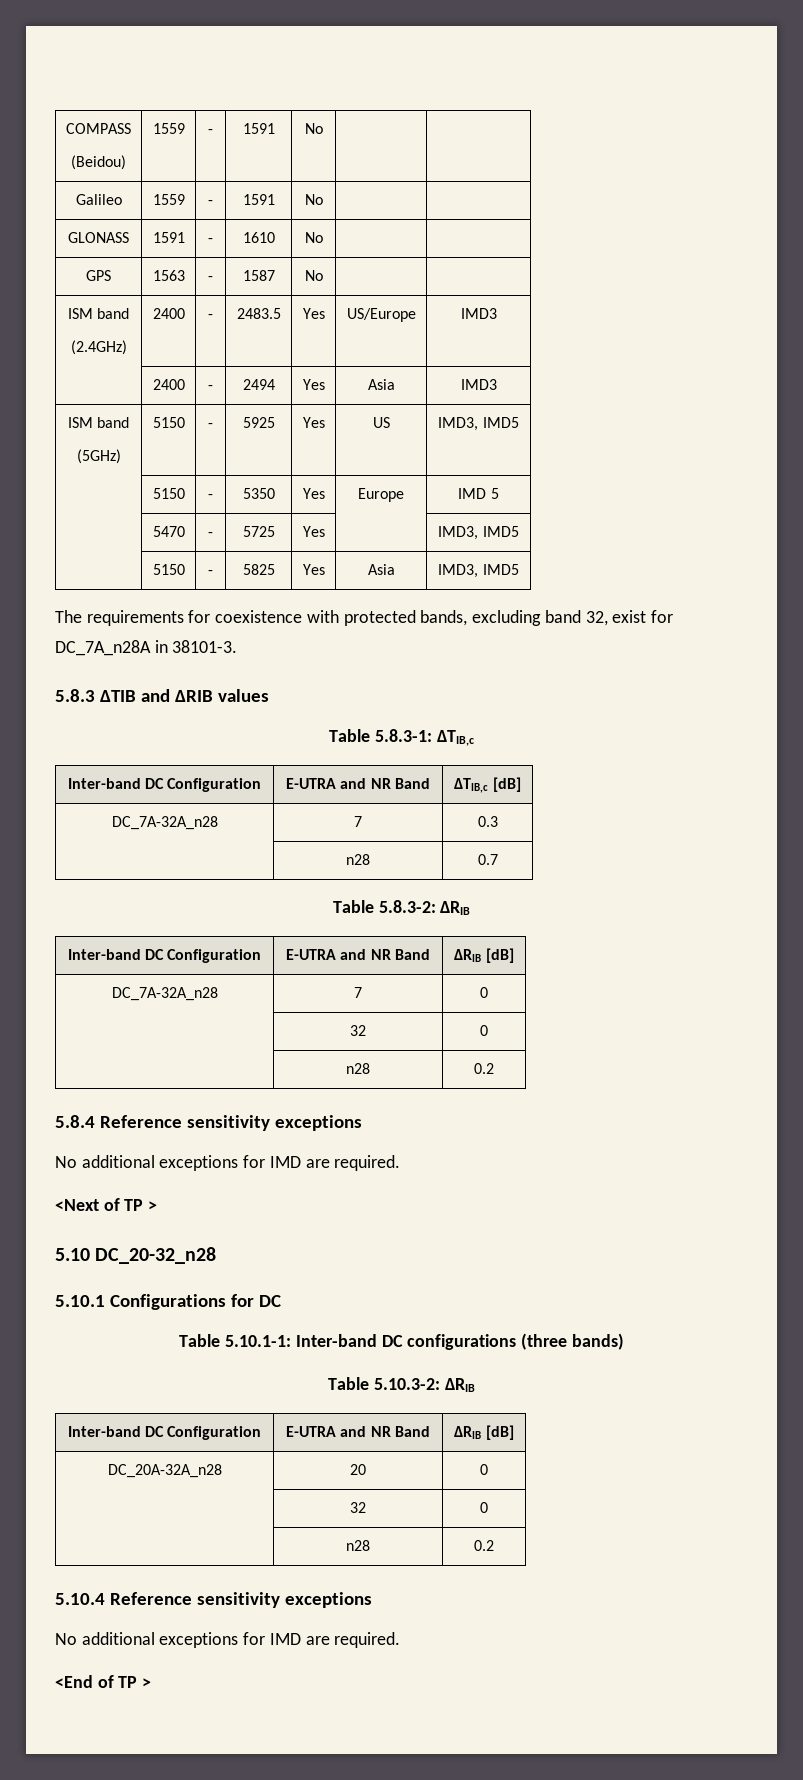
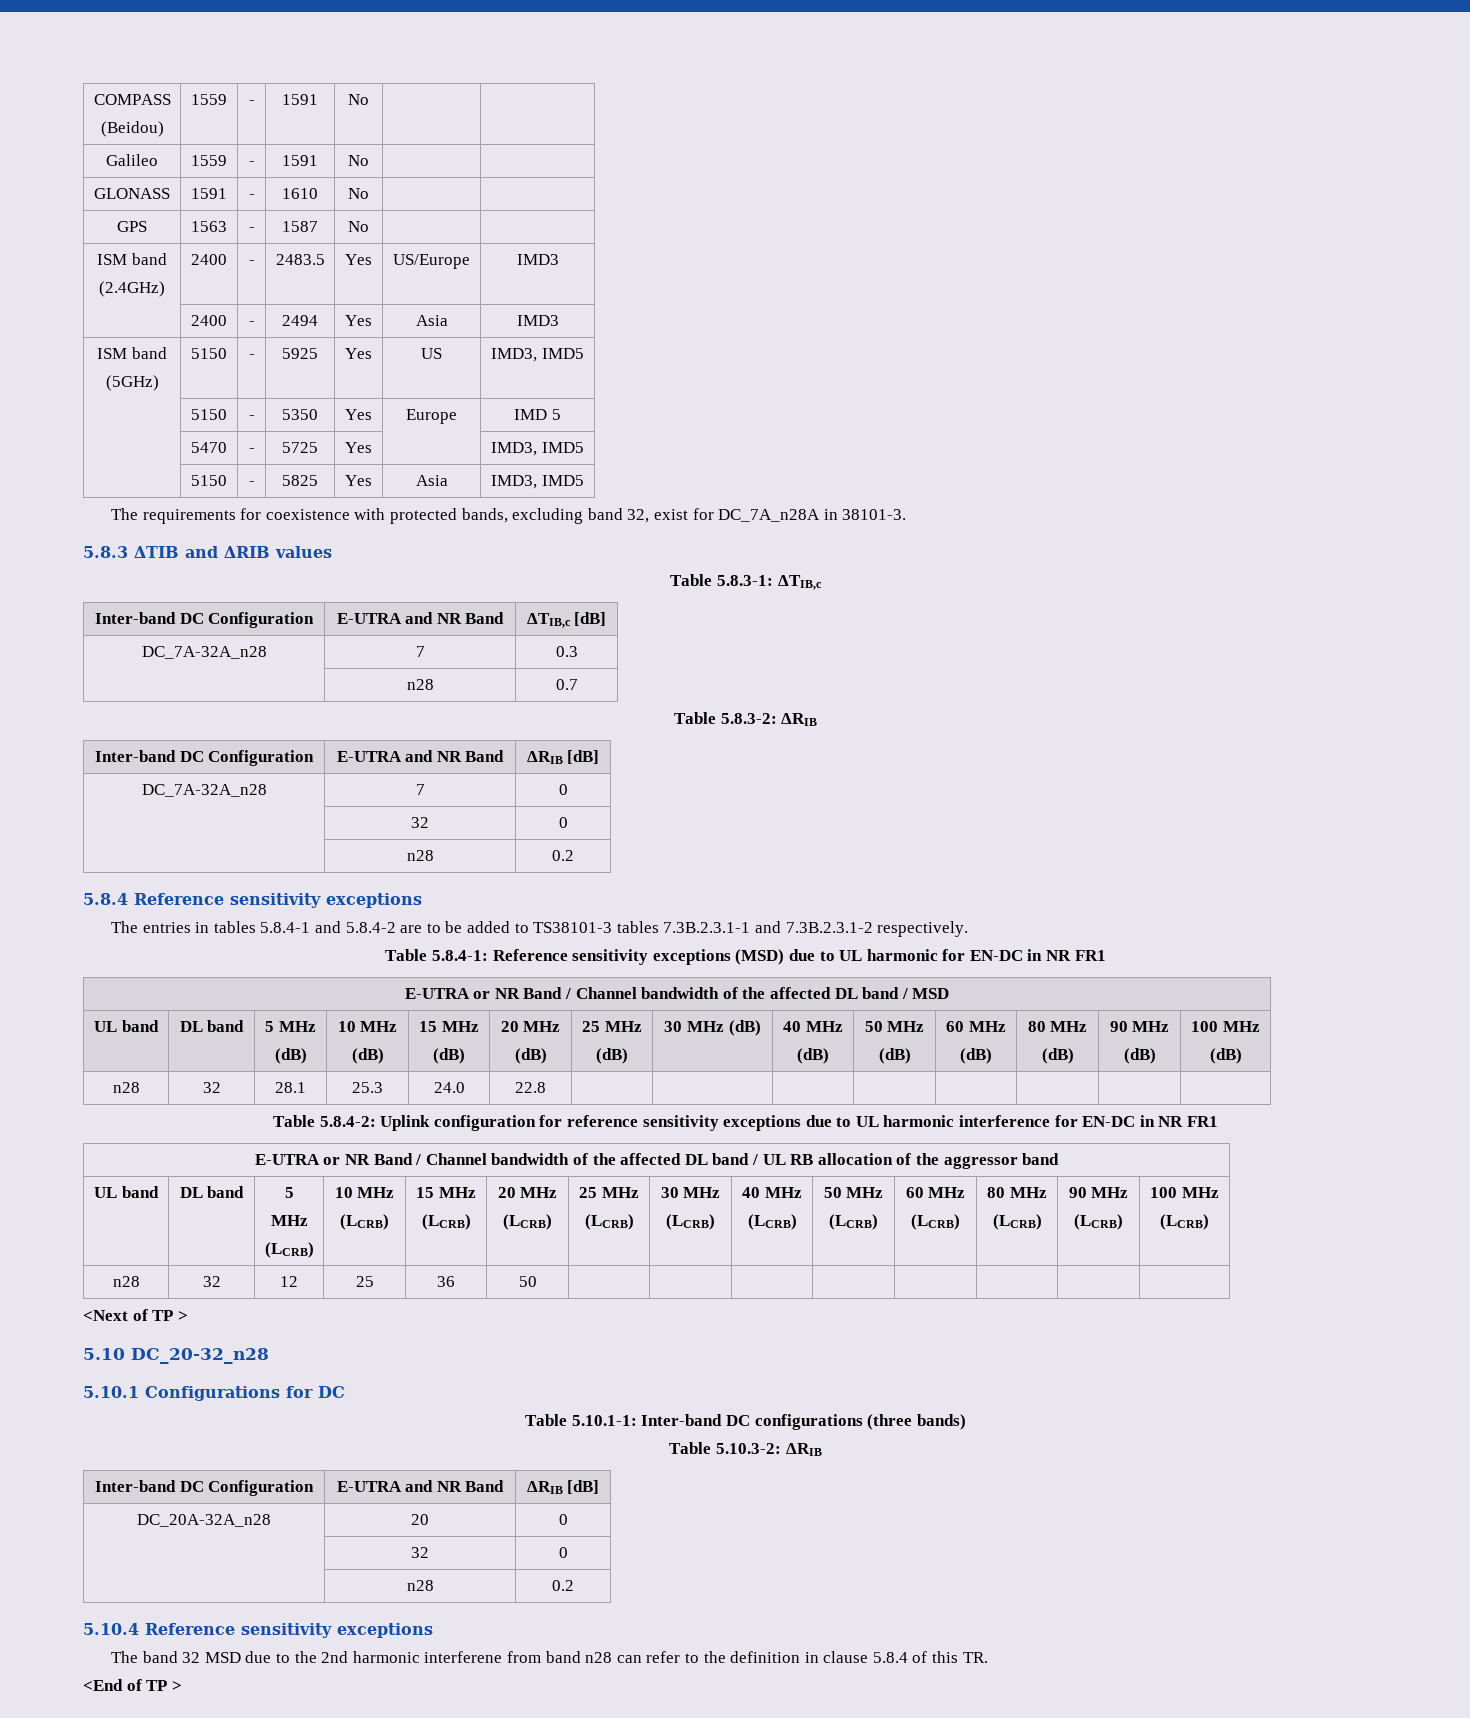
  5.8.4 Reference sensitivity exceptions
- No additional exceptions for IMD are required.
+ The entries in tables 5.8.4-1 and 5.8.4-2 are to be added to TS38101-3 tables 7.3B.2.3.1-1 and 7.3B.2.3.1-2 respectively.
+ Table 5.8.4-1: Reference sensitivity exceptions (MSD) due to UL harmonic for EN-DC in NR FR1
+ E-UTRA or NR Band / Channel bandwidth of the affected DL band / MSD
+ UL band | DL band | 5 MHz
+ (dB) | 10 MHz
+ (dB) | 15 MHz
+ (dB) | 20 MHz
+ (dB) | 25 MHz
+ (dB) | 30 MHz (dB) | 40 MHz
+ (dB) | 50 MHz
+ (dB) | 60 MHz
+ (dB) | 80 MHz
+ (dB) | 90 MHz
+ (dB) | 100 MHz
+ (dB)
+ n28 | 32 | 28.1 | 25.3 | 24.0 | 22.8 | | | | | | | |
+ Table 5.8.4-2: Uplink configuration for reference sensitivity exceptions due to UL harmonic interference for EN-DC in NR FR1
+ E-UTRA or NR Band / Channel bandwidth of the affected DL band / UL RB allocation of the aggressor band
+ UL band | DL band | 5
+ MHz
+ (LCRB) | 10 MHz
+ (LCRB) | 15 MHz
+ (LCRB) | 20 MHz
+ (LCRB) | 25 MHz
+ (LCRB) | 30 MHz
+ (LCRB) | 40 MHz
+ (LCRB) | 50 MHz
+ (LCRB) | 60 MHz
+ (LCRB) | 80 MHz
+ (LCRB) | 90 MHz
+ (LCRB) | 100 MHz
+ (LCRB)
+ n28 | 32 | 12 | 25 | 36 | 50 | | | | | | | |
  5.10.4 Reference sensitivity exceptions
- No additional exceptions for IMD are required.
+ The band 32 MSD due to the 2nd harmonic interferene from band n28 can refer to the definition in clause 5.8.4 of this TR.

